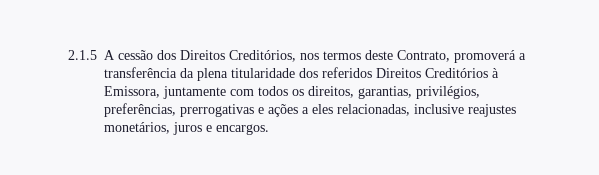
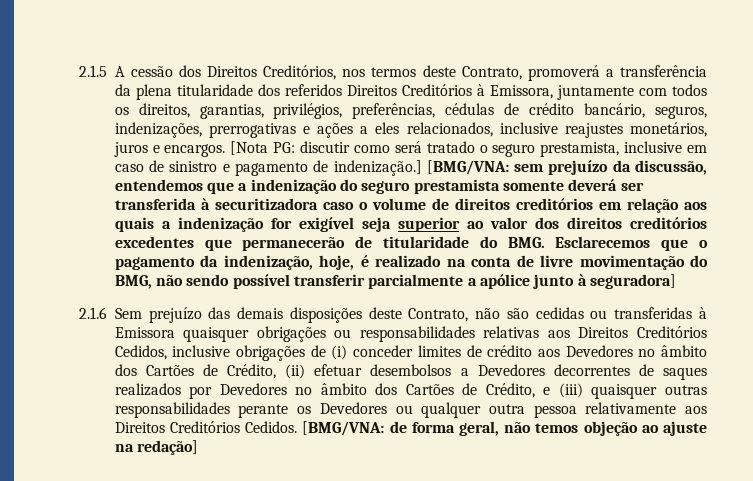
- 2.1.5 A cessão dos Direitos Creditórios, nos termos deste Contrato, promoverá a transferência da plena titularidade dos referidos Direitos Creditórios à Emissora, juntamente com todos os direitos, garantias, privilégios, preferências, prerrogativas e ações a eles relacionadas, inclusive reajustes monetários, juros e encargos.
+ 2.1.5 A cessão dos Direitos Creditórios, nos termos deste Contrato, promoverá a transferência da plena titularidade dos referidos Direitos Creditórios à Emissora, juntamente com todos os direitos, garantias, privilégios, preferências, cédulas de crédito bancário, seguros, indenizações, prerrogativas e ações a eles relacionados, inclusive reajustes monetários, juros e encargos.
+ [Nota PG: discutir como será tratado o seguro prestamista, inclusive em caso de sinistro e pagamento de indenização.] [BMG/VNA: sem prejuízo da discussão, entendemos que a indenização do seguro prestamista somente deverá ser transferida à securitizadora caso o volume de direitos creditórios em relação aos quais a indenização for exigível seja superior ao valor dos direitos creditórios excedentes que permanecerão de titularidade do BMG. Esclarecemos que o pagamento da indenização, hoje, é realizado na conta de livre movimentação do BMG, não sendo possível transferir parcialmente a apólice junto à seguradora]
+ 2.1.6 Sem prejuízo das demais disposições deste Contrato, não são cedidas ou transferidas à Emissora quaisquer obrigações ou responsabilidades relativas aos Direitos Creditórios Cedidos, inclusive obrigações de (i) conceder limites de crédito aos Devedores no âmbito dos Cartões de Crédito, (ii) efetuar desembolsos a Devedores decorrentes de saques realizados por Devedores no âmbito dos Cartões de Crédito, e (iii) quaisquer outras responsabilidades perante os Devedores ou qualquer outra pessoa relativamente aos Direitos Creditórios Cedidos. [BMG/VNA: de forma geral, não temos objeção ao ajuste na redação]

